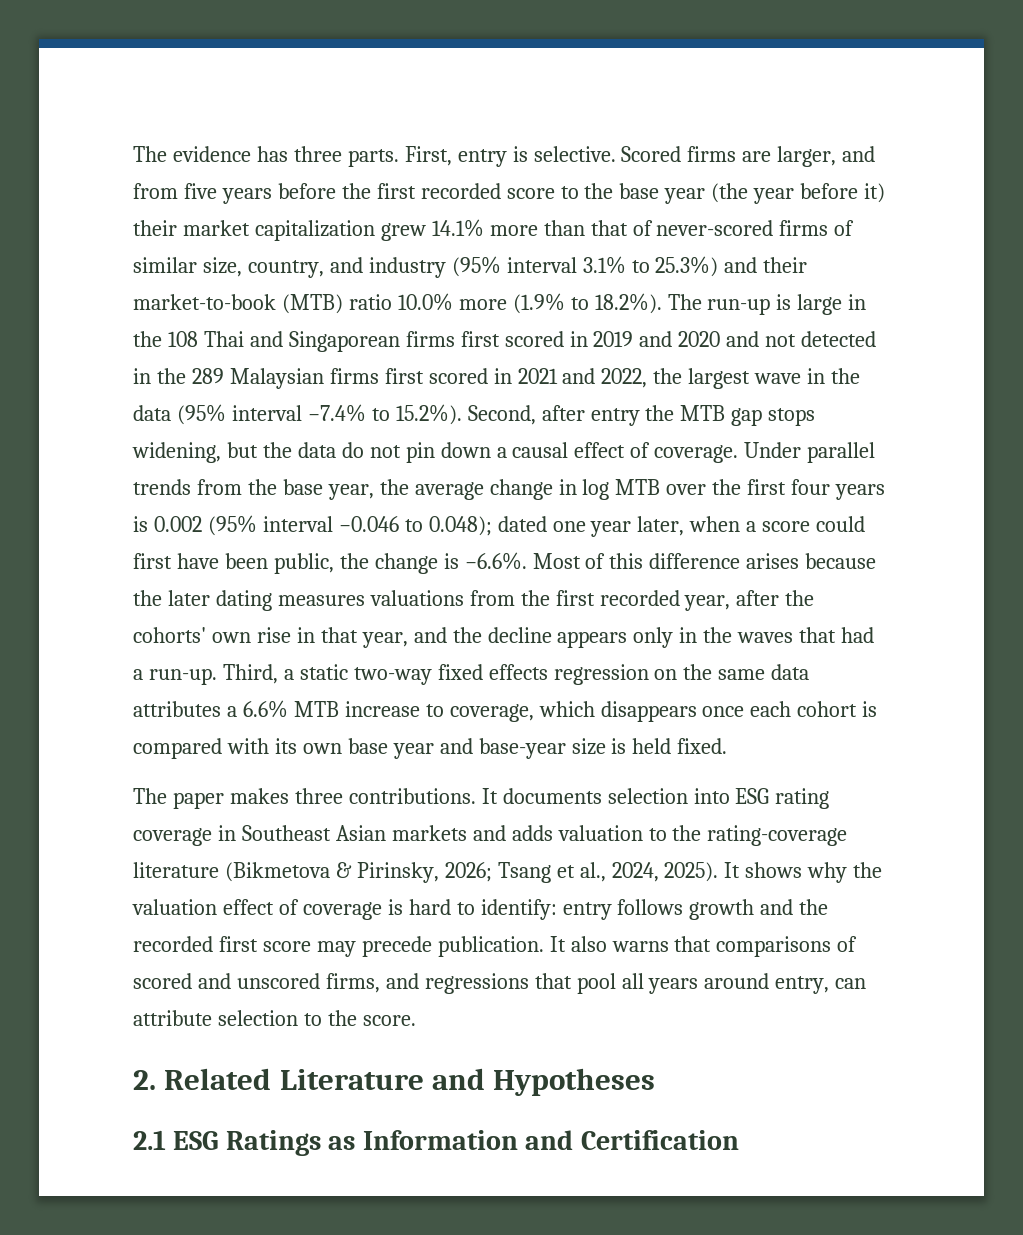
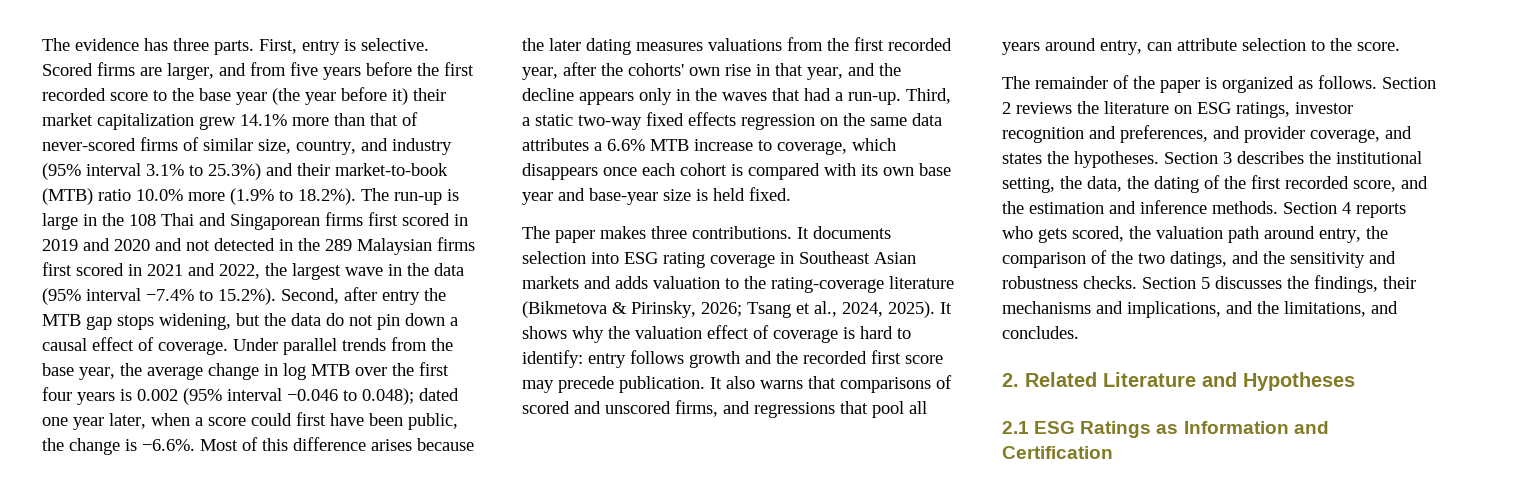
+ The remainder of the paper is organized as follows. Section 2 reviews the literature on ESG ratings, investor recognition and preferences, and provider coverage, and states the hypotheses. Section 3 describes the institutional setting, the data, the dating of the first recorded score, and the estimation and inference methods. Section 4 reports who gets scored, the valuation path around entry, the comparison of the two datings, and the sensitivity and robustness checks. Section 5 discusses the findings, their mechanisms and implications, and the limitations, and concludes.

